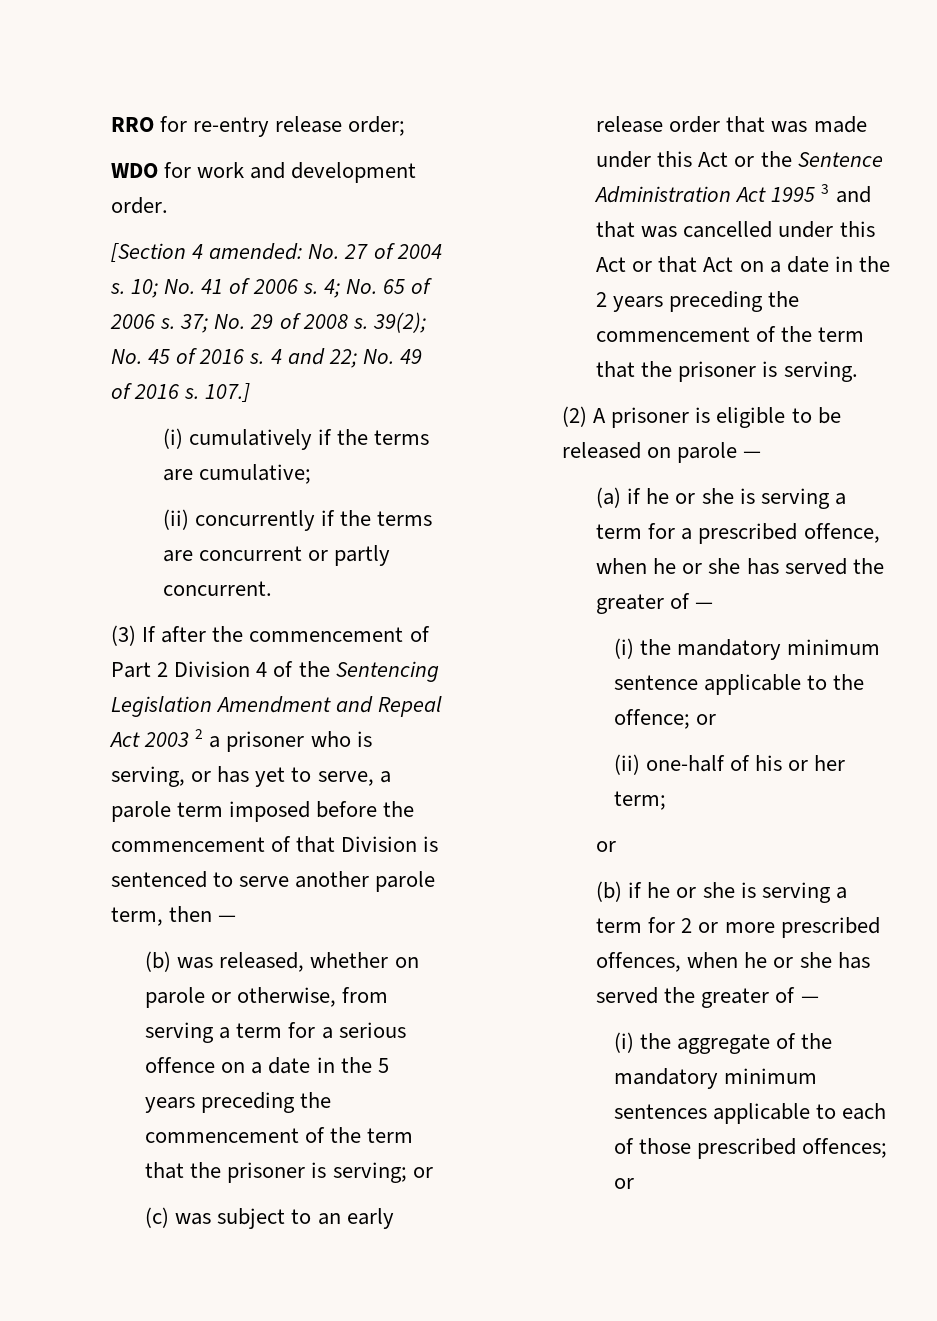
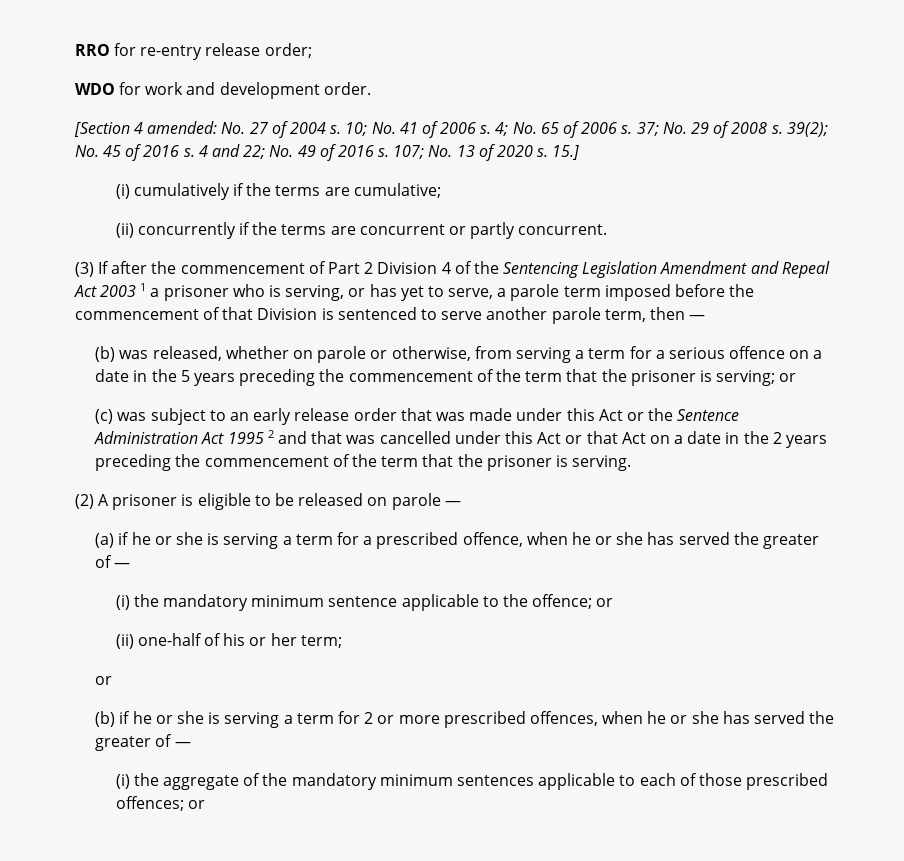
- 107.]
+ 107; No. 13 of 2020 s. 15.]
- (3) If after the commencement of Part 2 Division 4 of the Sentencing Legislation Amendment and Repeal Act 2003 2 a prisoner who is serving, or has yet to serve, a parole term imposed before the commencement of that Division is sentenced to serve another parole term, then —
+ (3) If after the commencement of Part 2 Division 4 of the Sentencing Legislation Amendment and Repeal Act 2003 1 a prisoner who is serving, or has yet to serve, a parole term imposed before the commencement of that Division is sentenced to serve another parole term, then —
- (c) was subject to an early release order that was made under this Act or the Sentence Administration Act 1995 3 and that was cancelled under this Act or that Act on a date in the 2 years preceding the commencement of the term that the prisoner is serving.
+ (c) was subject to an early release order that was made under this Act or the Sentence Administration Act 1995 2 and that was cancelled under this Act or that Act on a date in the 2 years preceding the commencement of the term that the prisoner is serving.

